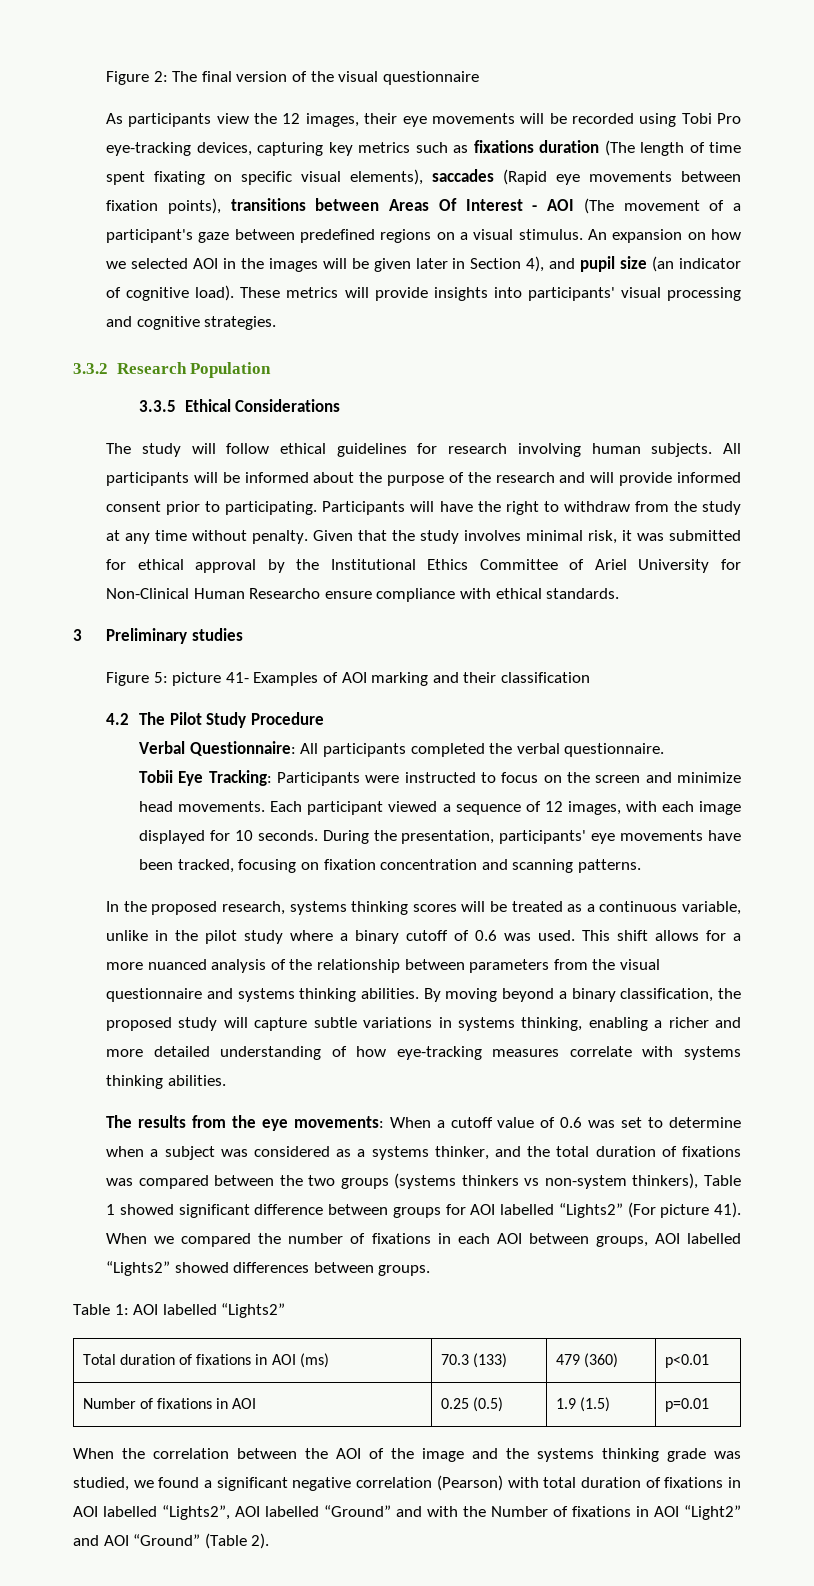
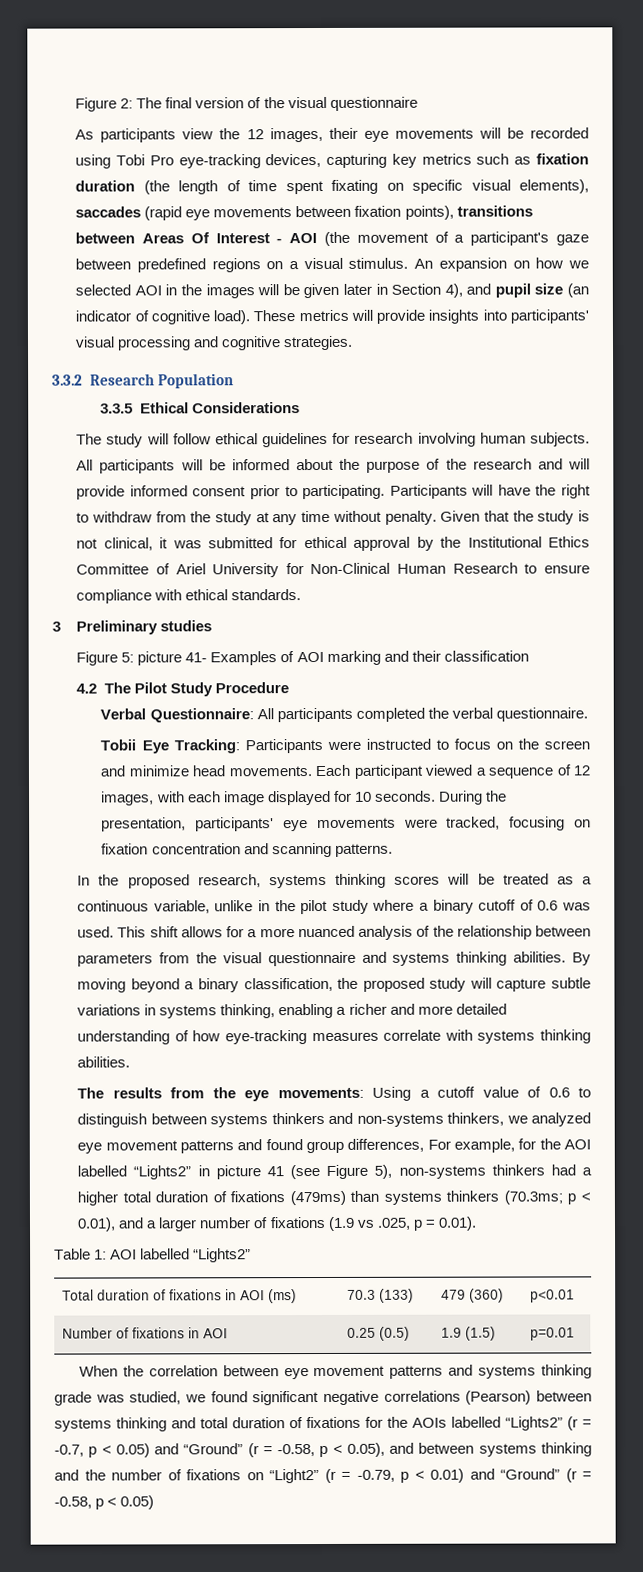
- As participants view the 12 images, their eye movements will be recorded using Tobi Pro eye-tracking devices, capturing key metrics such as fixations duration (The length of time spent fixating on specific visual elements), saccades (Rapid eye movements between fixation points), transitions between Areas Of Interest - AOI (The movement of a participant's gaze between predefined regions on a visual stimulus.
+ As participants view the 12 images, their eye movements will be recorded using Tobi Pro eye-tracking devices, capturing key metrics such as fixation duration (the length of time spent fixating on specific visual elements), saccades (rapid eye movements between fixation points), transitions between Areas Of Interest - AOI (the movement of a participant's gaze between predefined regions on a visual stimulus.
- Given that the study involves minimal risk, it was submitted for ethical approval by the Institutional Ethics Committee of Ariel University for Non-Clinical Human Researcho ensure compliance with ethical standards.
+ Given that the study is not clinical, it was submitted for ethical approval by the Institutional Ethics Committee of Ariel University for Non-Clinical Human Research to ensure compliance with ethical standards.
- During the presentation, participants' eye movements have been tracked, focusing on fixation concentration and scanning patterns.
+ During the presentation, participants' eye movements were tracked, focusing on fixation concentration and scanning patterns.
- The results from the eye movements: When a cutoff value of 0.6 was set to determine when a subject was considered as a systems thinker, and the total duration of fixations was compared between the two groups (systems thinkers vs non-system thinkers), Table 1 showed significant difference between groups for AOI labelled “Lights2” (For picture 41). When we compared the number of fixations in each AOI between groups, AOI labelled “Lights2” showed differences between groups.
+ The results from the eye movements: Using a cutoff value of 0.6 to distinguish between systems thinkers and non-systems thinkers, we analyzed eye movement patterns and found group differences, For example, for the AOI labelled “Lights2” in picture 41 (see Figure 5), non-systems thinkers had a higher total duration of fixations (479ms) than systems thinkers (70.3ms; p < 0.01), and a larger number of fixations (1.9 vs .025, p = 0.01).
- When the correlation between the AOI of the image and the systems thinking grade was studied, we found a significant negative correlation (Pearson) with total duration of fixations in AOI labelled “Lights2”, AOI labelled “Ground” and with the Number of fixations in AOI “Light2” and AOI “Ground” (Table 2).
+ When the correlation between eye movement patterns and systems thinking grade was studied, we found significant negative correlations (Pearson) between systems thinking and total duration of fixations for the AOIs labelled “Lights2” (r = -0.7, p < 0.05) and “Ground” (r = -0.58, p < 0.05), and between systems thinking and the number of fixations on “Light2” (r = -0.79, p < 0.01) and “Ground” (r = -0.58, p < 0.05)

